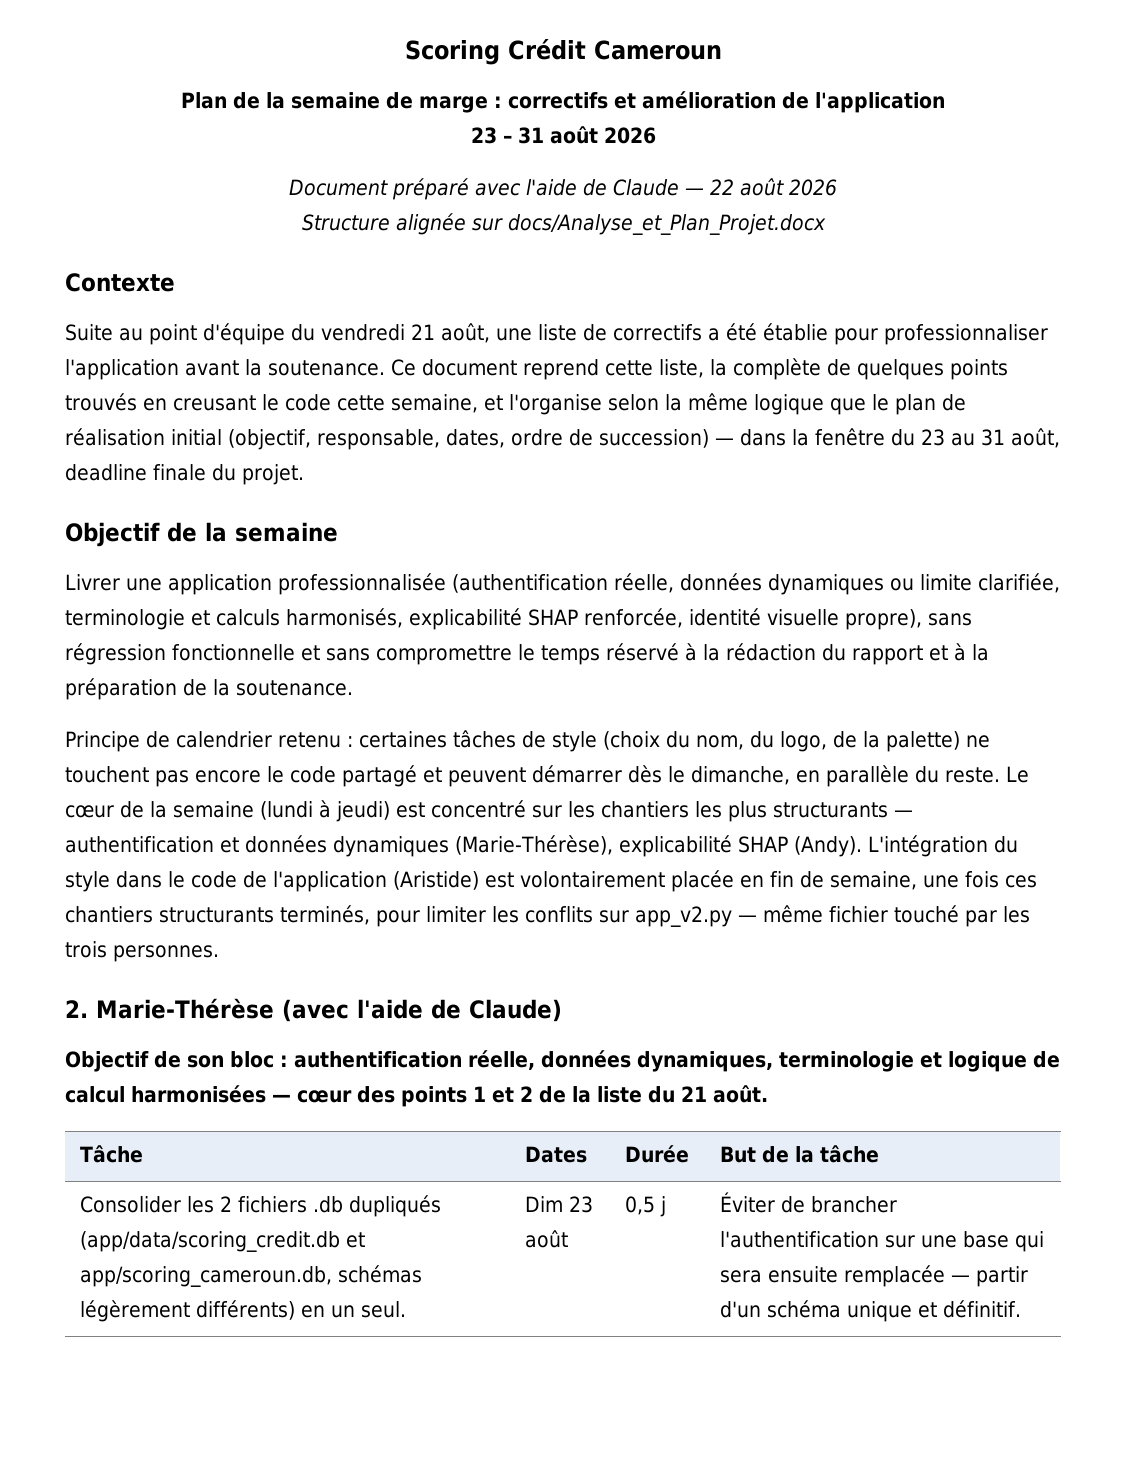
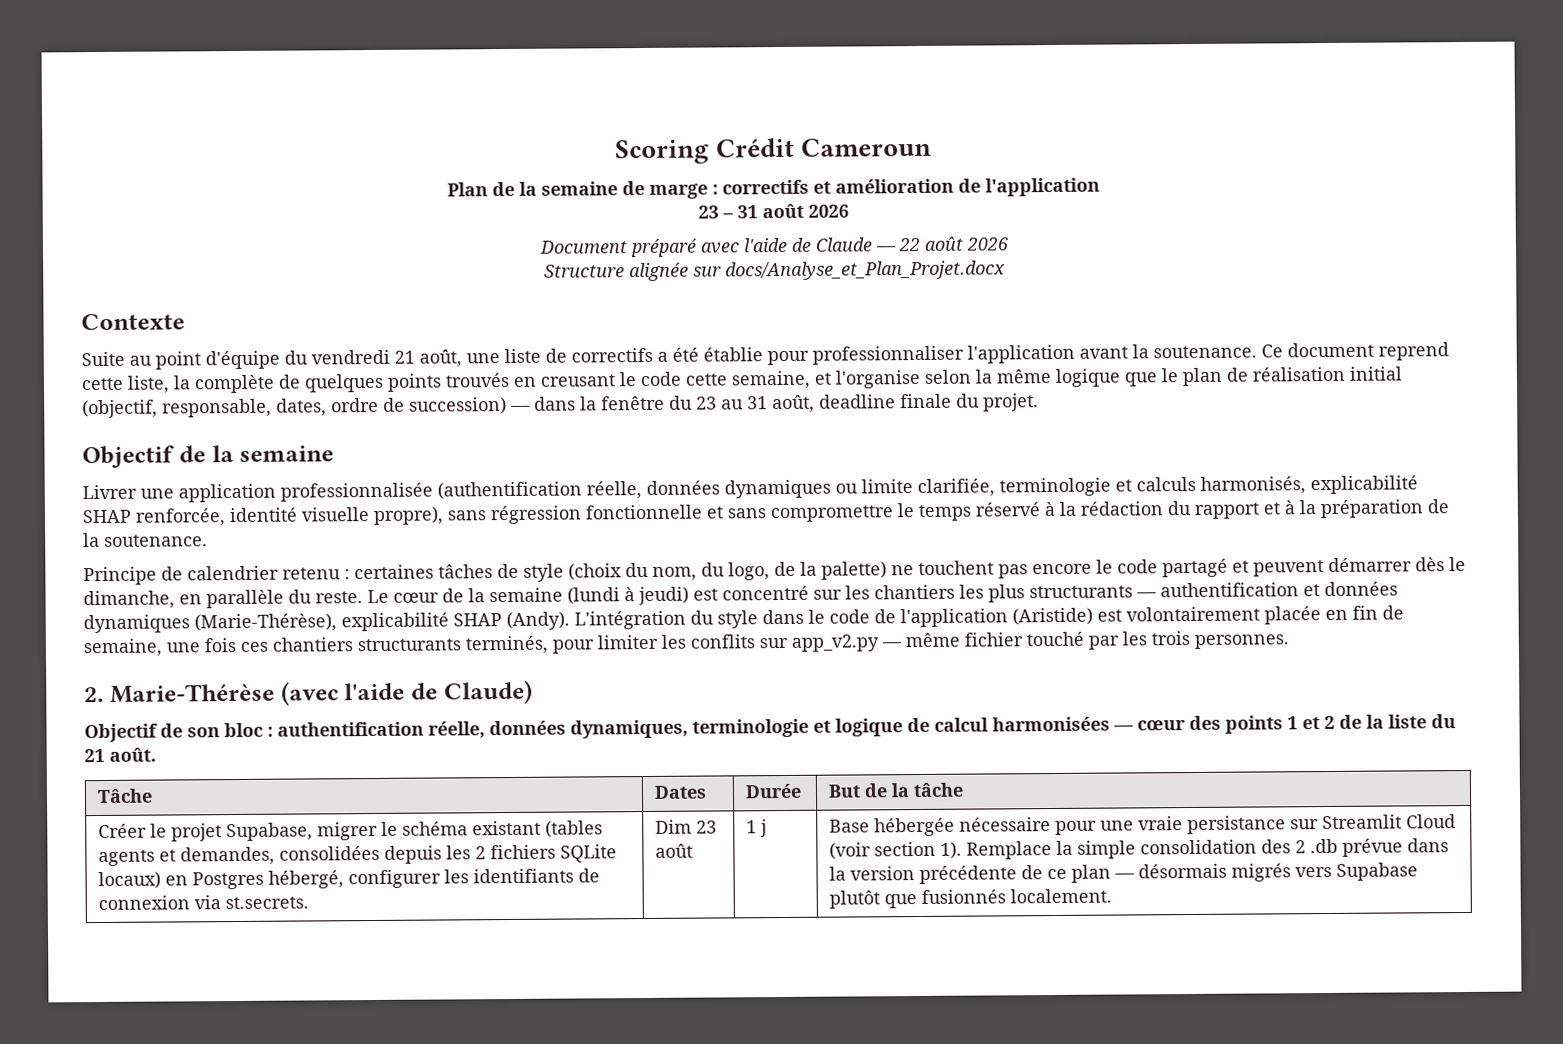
- Consolider les 2 fichiers .db dupliqués (app/data/scoring_credit.db et app/scoring_cameroun.db, schémas légèrement différents) en un seul.
+ Créer le projet Supabase, migrer le schéma existant (tables agents et demandes, consolidées depuis les 2 fichiers SQLite locaux) en Postgres hébergé, configurer les identifiants de connexion via st.secrets.
- 0,5 j
+ 1 j
- Éviter de brancher l'authentification sur une base qui sera ensuite remplacée — partir d'un schéma unique et définitif.
+ Base hébergée nécessaire pour une vraie persistance sur Streamlit Cloud (voir section 1). Remplace la simple consolidation des 2 .db prévue dans la version précédente de ce plan — désormais migrés vers Supabase plutôt que fusionnés localement.

